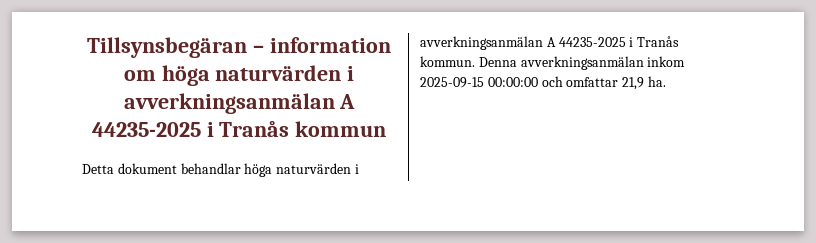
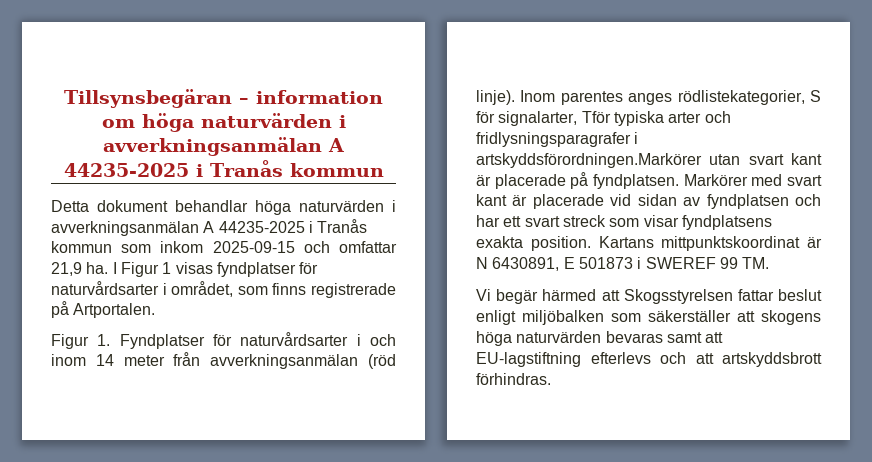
- Detta dokument behandlar höga naturvärden i avverkningsanmälan A 44235-2025 i Tranås kommun. Denna avverkningsanmälan inkom 2025-09-15 00:00:00 och omfattar 21,9 ha.
+ Detta dokument behandlar höga naturvärden i avverkningsanmälan A 44235-2025 i Tranås kommun som inkom 2025-09-15 och omfattar 21,9 ha.
+ I Figur 1 visas fyndplatser för naturvårdsarter i området, som finns registrerade på Artportalen.
+ Figur 1. Fyndplatser för naturvårdsarter i och inom 14 meter från avverkningsanmälan (röd linje). Inom parentes anges rödlistekategorier, S för signalarter, Tför typiska arter och fridlysningsparagrafer i artskyddsförordningen.Markörer utan svart kant är placerade på fyndplatsen. Markörer med svart kant är placerade vid sidan av fyndplatsen och har ett svart streck som visar fyndplatsens exakta position. Kartans mittpunktskoordinat är N 6430891, E 501873 i SWEREF 99 TM.
+ Vi begär härmed att Skogsstyrelsen fattar beslut enligt miljöbalken som säkerställer att skogens höga naturvärden bevaras samt att EU-lagstiftning efterlevs och att artskyddsbrott förhindras.

